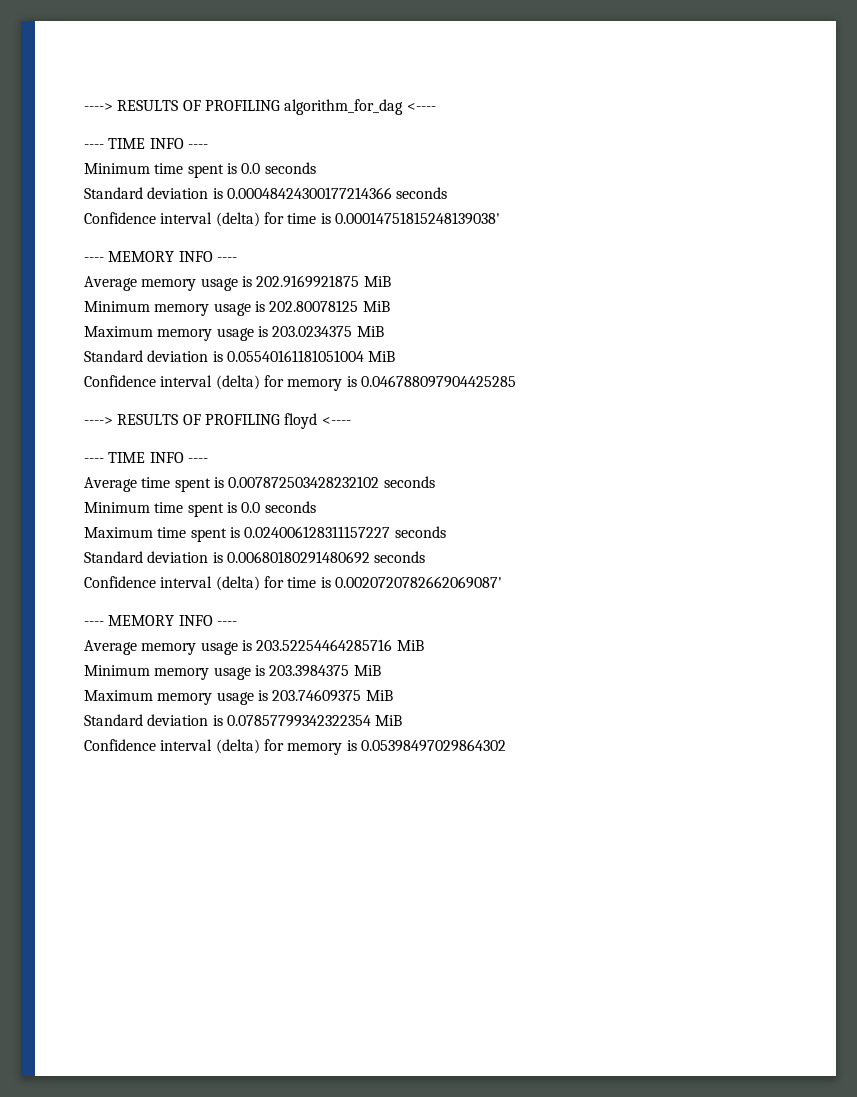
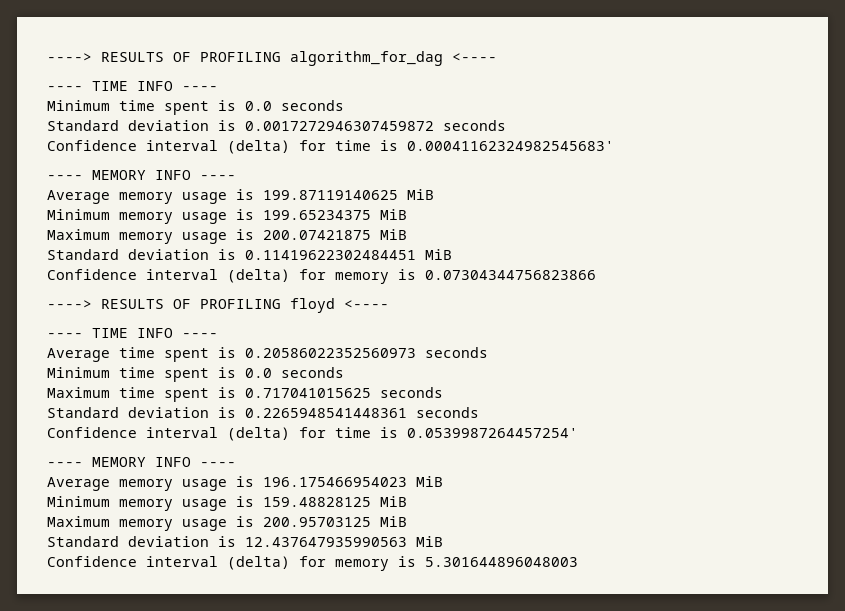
- Standard deviation is 0.00048424300177214366 seconds
- Confidence interval (delta) for time is 0.00014751815248139038'
+ Standard deviation is 0.0017272946307459872 seconds
+ Confidence interval (delta) for time is 0.00041162324982545683'
  ---- MEMORY INFO ----
- Average memory usage is 202.9169921875 MiB
- Minimum memory usage is 202.80078125 MiB
- Maximum memory usage is 203.0234375 MiB
- Standard deviation is 0.05540161181051004 MiB
- Confidence interval (delta) for memory is 0.046788097904425285
+ Average memory usage is 199.87119140625 MiB
+ Minimum memory usage is 199.65234375 MiB
+ Maximum memory usage is 200.07421875 MiB
+ Standard deviation is 0.11419622302484451 MiB
+ Confidence interval (delta) for memory is 0.07304344756823866
- Average time spent is 0.007872503428232102 seconds
+ Average time spent is 0.20586022352560973 seconds
- Maximum time spent is 0.024006128311157227 seconds
- Standard deviation is 0.00680180291480692 seconds
- Confidence interval (delta) for time is 0.0020720782662069087'
+ Maximum time spent is 0.717041015625 seconds
+ Standard deviation is 0.2265948541448361 seconds
+ Confidence interval (delta) for time is 0.0539987264457254'
  ---- MEMORY INFO ----
- Average memory usage is 203.52254464285716 MiB
- Minimum memory usage is 203.3984375 MiB
- Maximum memory usage is 203.74609375 MiB
- Standard deviation is 0.07857799342322354 MiB
- Confidence interval (delta) for memory is 0.05398497029864302
+ Average memory usage is 196.175466954023 MiB
+ Minimum memory usage is 159.48828125 MiB
+ Maximum memory usage is 200.95703125 MiB
+ Standard deviation is 12.437647935990563 MiB
+ Confidence interval (delta) for memory is 5.301644896048003

